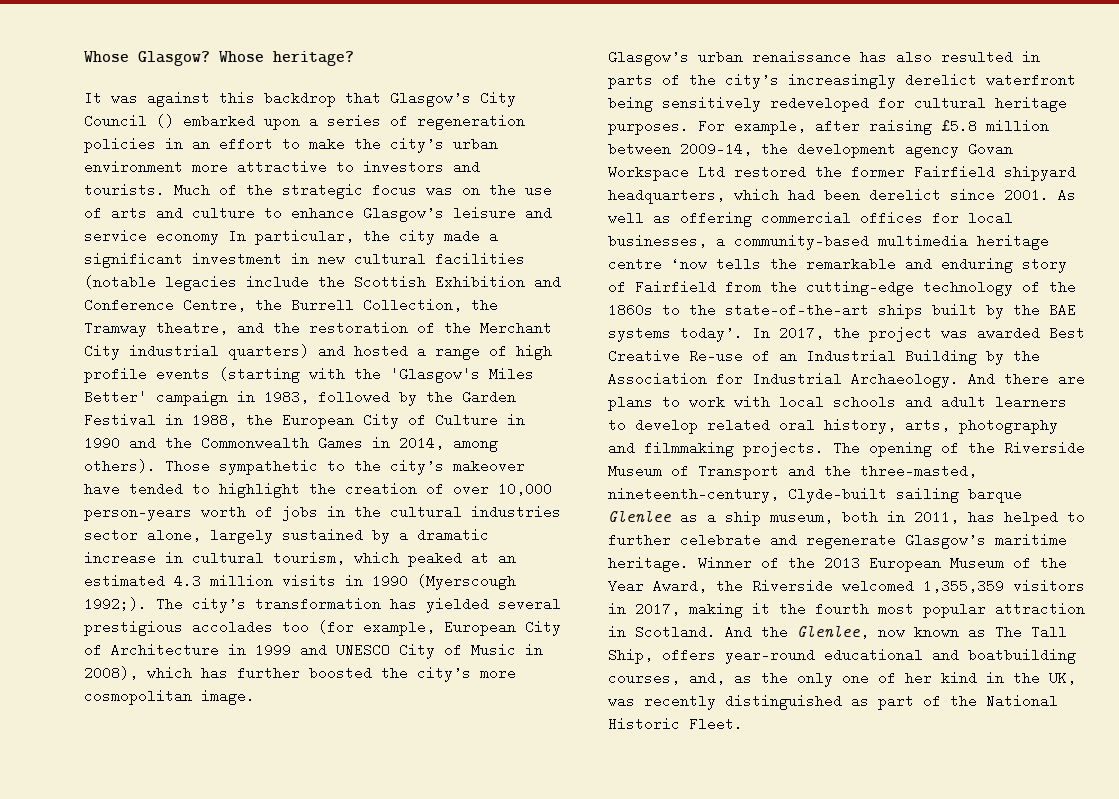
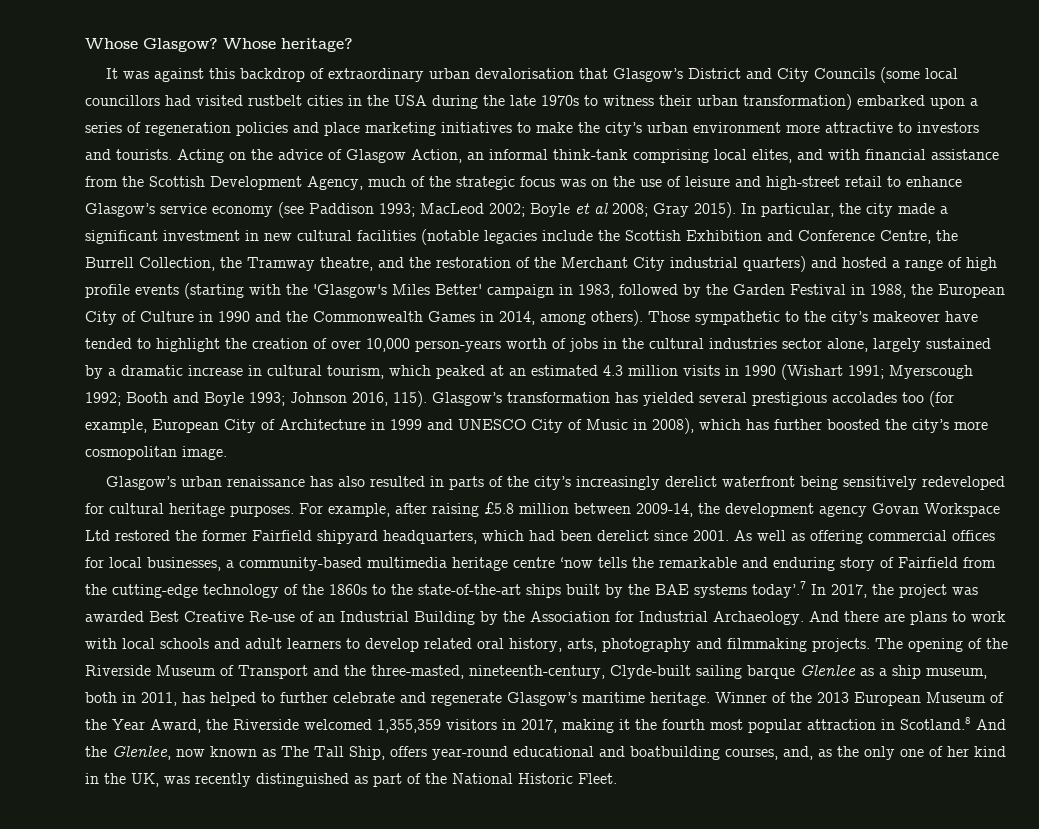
- It was against this backdrop that Glasgow’s City Council () embarked upon a series of regeneration policies in an effort to make the city’s urban environment more attractive to investors and tourists.
+ It was against this backdrop of extraordinary urban devalorisation that Glasgow’s District and City Councils (some local councillors had visited rustbelt cities in the USA during the late 1970s to witness their urban transformation) embarked upon a series of regeneration policies and place marketing initiatives to make the city’s urban environment more attractive to investors and tourists.
- Much of the strategic focus was on the use of arts and culture to enhance Glasgow’s leisure and service economy In particular, the city made a significant investment in new cultural facilities (notable legacies include the Scottish Exhibition and Conference Centre, the Burrell Collection, the Tramway theatre, and the restoration of the Merchant City industrial quarters) and hosted a range of high profile events (starting with the 'Glasgow's Miles Better' campaign in 1983, followed by the Garden Festival in 1988, the European City of Culture in 1990 and the Commonwealth Games in 2014, among others).
+ Acting on the advice of Glasgow Action, an informal think-tank comprising local elites, and with financial assistance from the Scottish Development Agency, much of the strategic focus was on the use of leisure and high-street retail to enhance Glasgow’s service economy (see Paddison 1993; MacLeod 2002; Boyle et al 2008; Gray 2015). In particular, the city made a significant investment in new cultural facilities (notable legacies include the Scottish Exhibition and Conference Centre, the Burrell Collection, the Tramway theatre, and the restoration of the Merchant City industrial quarters) and hosted a range of high profile events (starting with the 'Glasgow's Miles Better' campaign in 1983, followed by the Garden Festival in 1988, the European City of Culture in 1990 and the Commonwealth Games in 2014, among others).
- Those sympathetic to the city’s makeover have tended to highlight the creation of over 10,000 person-years worth of jobs in the cultural industries sector alone, largely sustained by a dramatic increase in cultural tourism, which peaked at an estimated 4.3 million visits in 1990 (Myerscough 1992;). The city’s transformation has yielded several prestigious accolades too (for example, European City of Architecture in 1999 and UNESCO City of Music in 2008), which has further boosted the city’s more cosmopolitan image.
+ Those sympathetic to the city’s makeover have tended to highlight the creation of over 10,000 person-years worth of jobs in the cultural industries sector alone, largely sustained by a dramatic increase in cultural tourism, which peaked at an estimated 4.3 million visits in 1990 (Wishart 1991; Myerscough 1992; Booth and Boyle 1993; Johnson 2016, 115). Glasgow’s transformation has yielded several prestigious accolades too (for example, European City of Architecture in 1999 and UNESCO City of Music in 2008), which has further boosted the city’s more cosmopolitan image.
- As well as offering commercial offices for local businesses, a community-based multimedia heritage centre ‘now tells the remarkable and enduring story of Fairfield from the cutting-edge technology of the 1860s to the state-of-the-art ships built by the BAE systems today’. In 2017, the project was awarded Best Creative Re-use of an Industrial Building by the Association for Industrial Archaeology.
+ As well as offering commercial offices for local businesses, a community-based multimedia heritage centre ‘now tells the remarkable and enduring story of Fairfield from the cutting-edge technology of the 1860s to the state-of-the-art ships built by the BAE systems today’.7 In 2017, the project was awarded Best Creative Re-use of an Industrial Building by the Association for Industrial Archaeology.
- Winner of the 2013 European Museum of the Year Award, the Riverside welcomed 1,355,359 visitors in 2017, making it the fourth most popular attraction in Scotland. And the Glenlee, now known as The Tall Ship, offers year-round educational and boatbuilding courses, and, as the only one of her kind in the UK, was recently distinguished as part of the National Historic Fleet.
+ Winner of the 2013 European Museum of the Year Award, the Riverside welcomed 1,355,359 visitors in 2017, making it the fourth most popular attraction in Scotland.8 And the Glenlee, now known as The Tall Ship, offers year-round educational and boatbuilding courses, and, as the only one of her kind in the UK, was recently distinguished as part of the National Historic Fleet.

